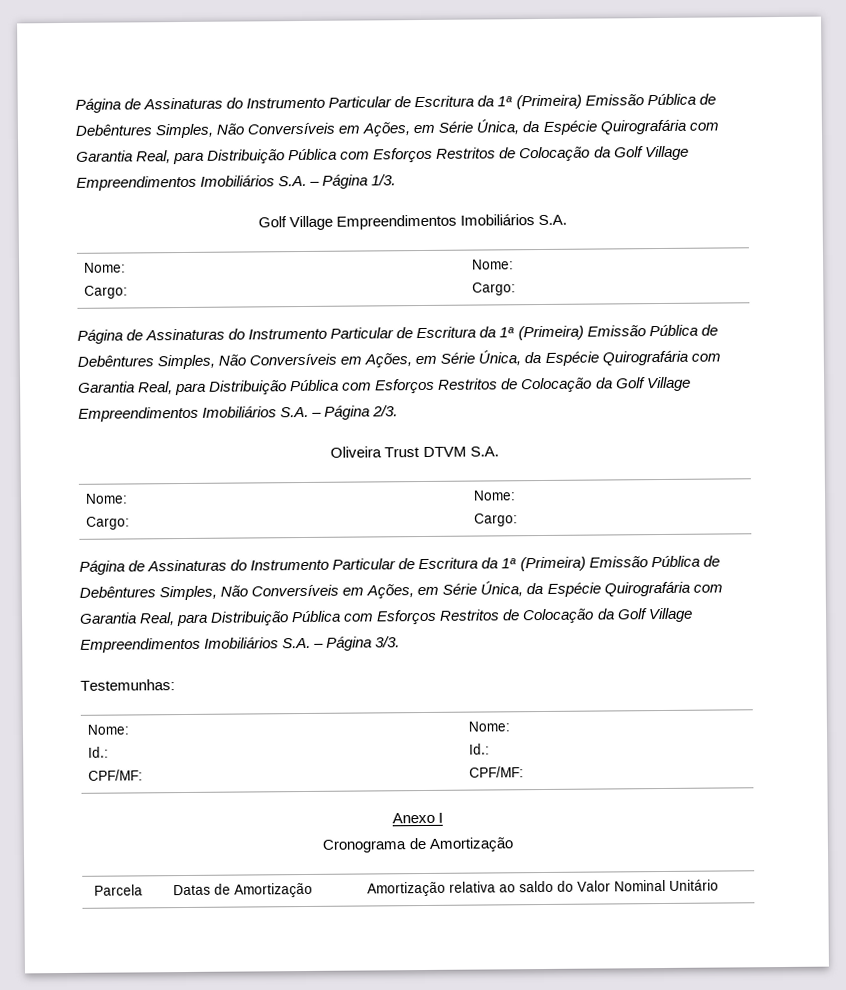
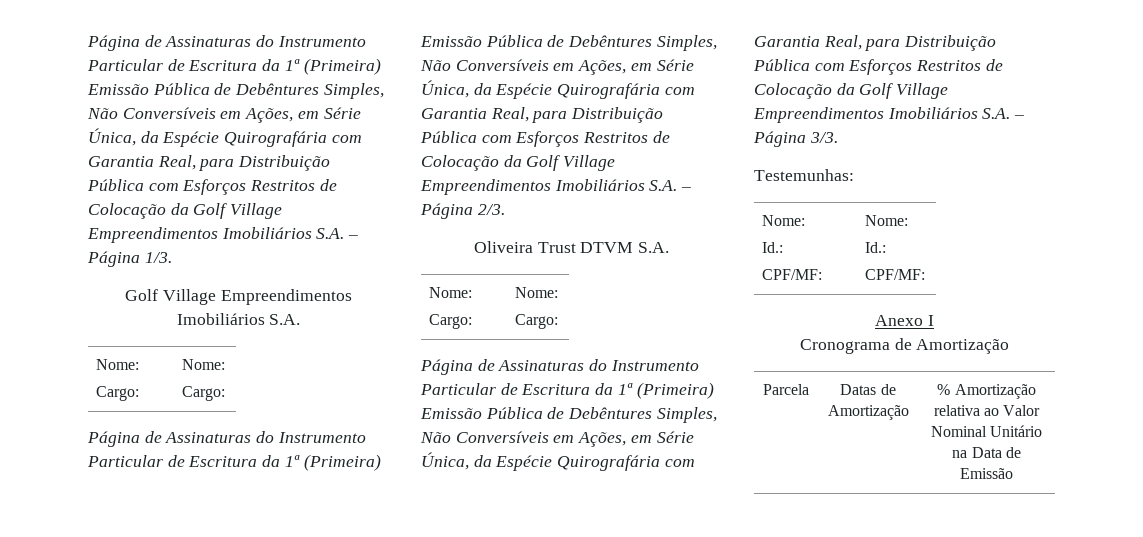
- Parcela | Datas de Amortização | Amortização relativa ao saldo do Valor Nominal Unitário
+ Parcela | Datas de Amortização | % Amortização relativa ao Valor Nominal Unitário na Data de Emissão

